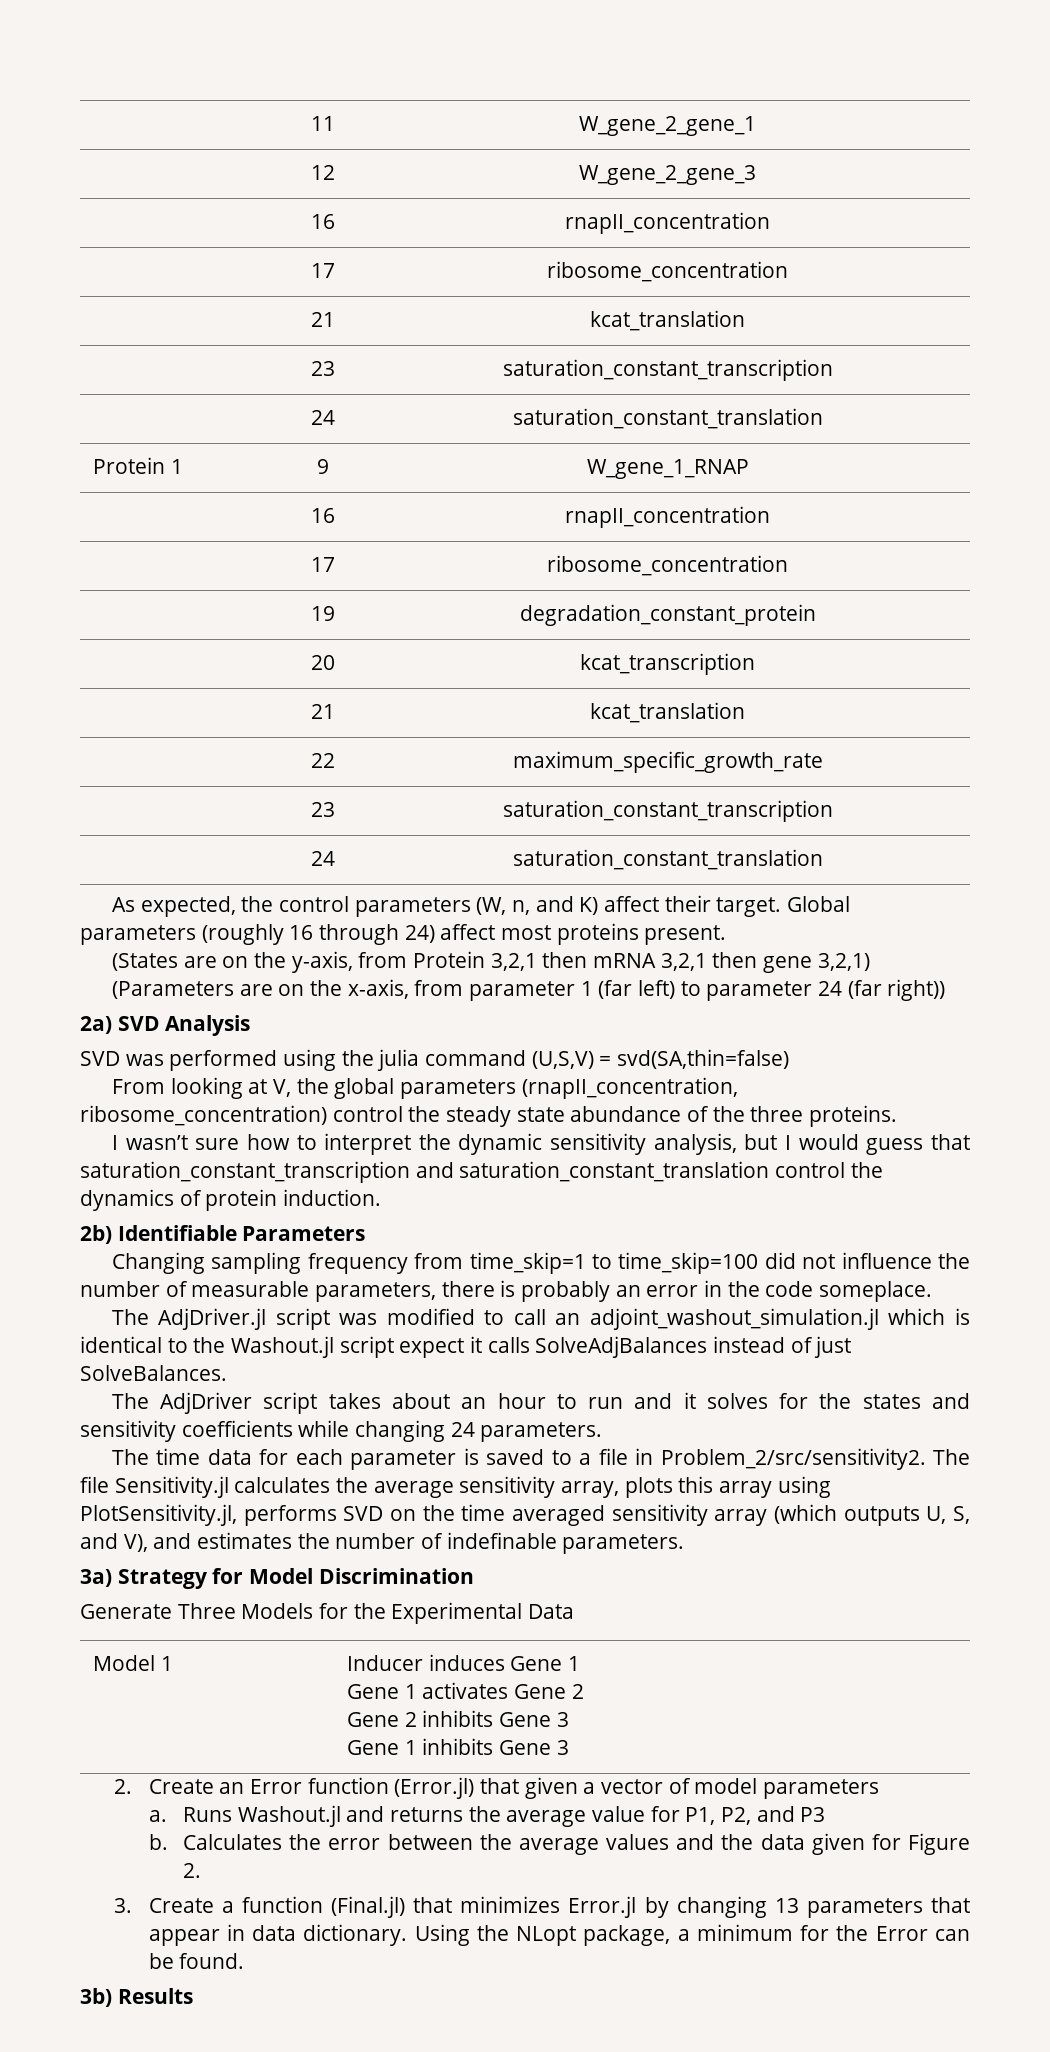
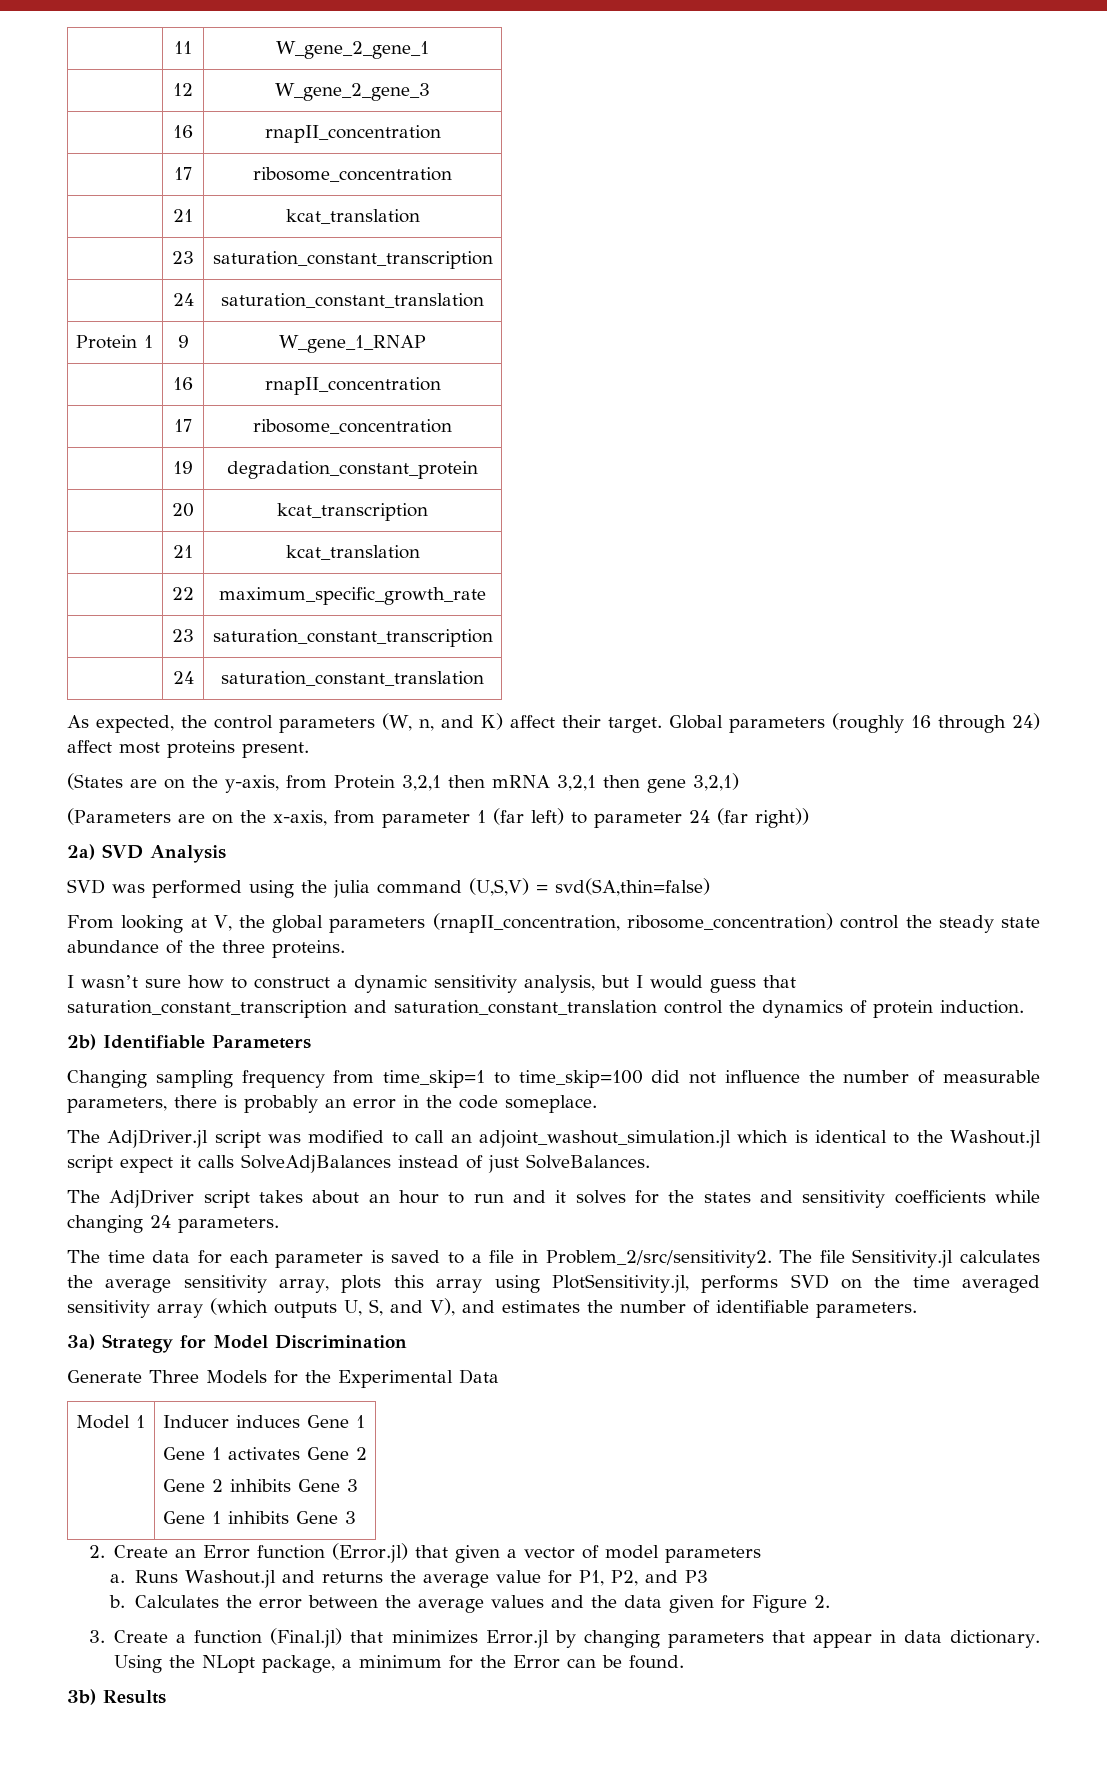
- I wasn’t sure how to interpret the dynamic sensitivity analysis, but I would guess that saturation_constant_transcription and saturation_constant_translation control the dynamics of protein induction.
+ I wasn’t sure how to construct a dynamic sensitivity analysis, but I would guess that saturation_constant_transcription and saturation_constant_translation control the dynamics of protein induction.
- The file Sensitivity.jl calculates the average sensitivity array, plots this array using PlotSensitivity.jl, performs SVD on the time averaged sensitivity array (which outputs U, S, and V), and estimates the number of indefinable parameters.
+ The file Sensitivity.jl calculates the average sensitivity array, plots this array using PlotSensitivity.jl, performs SVD on the time averaged sensitivity array (which outputs U, S, and V), and estimates the number of identifiable parameters.
- 3. Create a function (Final.jl) that minimizes Error.jl by changing 13 parameters that appear in data dictionary.
+ 3. Create a function (Final.jl) that minimizes Error.jl by changing parameters that appear in data dictionary.

